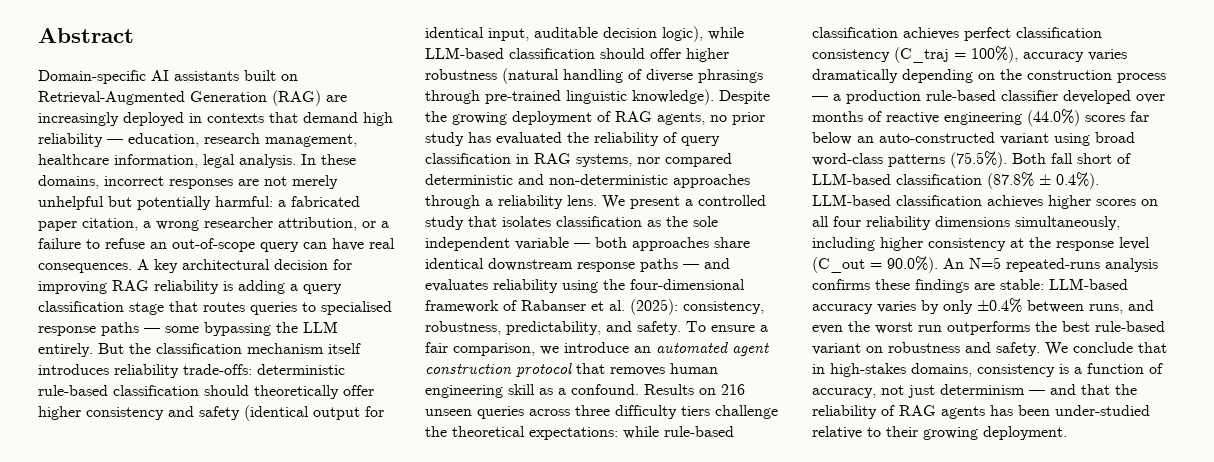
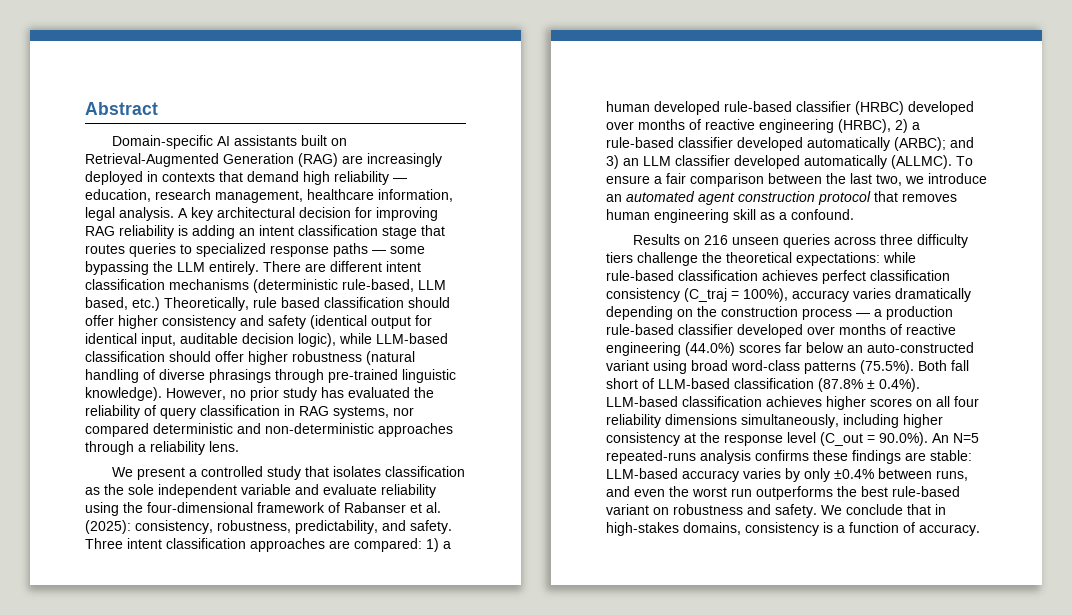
- In these domains, incorrect responses are not merely unhelpful but potentially harmful: a fabricated paper citation, a wrong researcher attribution, or a failure to refuse an out-of-scope query can have real consequences.
- A key architectural decision for improving RAG reliability is adding a query classification stage that routes queries to specialised response paths — some bypassing the LLM entirely.
+ A key architectural decision for improving RAG reliability is adding an intent classification stage that routes queries to specialized response paths — some bypassing the LLM entirely.
- But the classification mechanism itself introduces reliability trade-offs: deterministic rule-based classification should theoretically offer higher consistency and safety (identical output for identical input, auditable decision logic), while LLM-based classification should offer higher robustness (natural handling of diverse phrasings through pre-trained linguistic knowledge).
+ There are different intent classification mechanisms (deterministic rule-based, LLM based, etc.) Theoretically, rule based classification should offer higher consistency and safety (identical output for identical input, auditable decision logic), while LLM-based classification should offer higher robustness (natural handling of diverse phrasings through pre-trained linguistic knowledge).
- Despite the growing deployment of RAG agents, no prior study has evaluated the reliability of query classification in RAG systems, nor compared deterministic and non-deterministic approaches through a reliability lens. We present a controlled study that isolates classification as the sole independent variable — both approaches share identical downstream response paths — and evaluates reliability using the four-dimensional framework of Rabanser et al. (2025): consistency, robustness, predictability, and safety.
+ However, no prior study has evaluated the reliability of query classification in RAG systems, nor compared deterministic and non-deterministic approaches through a reliability lens.
+ We present a controlled study that isolates classification as the sole independent variable and evaluate reliability using the four-dimensional framework of Rabanser et al. (2025): consistency, robustness, predictability, and safety.
- To ensure a fair comparison, we introduce an automated agent construction protocol that removes human engineering skill as a confound. Results on 216 unseen queries across three difficulty tiers challenge the theoretical expectations:
+ Three intent classification approaches are compared: 1) a human developed rule-based classifier (HRBC) developed over months of reactive engineering (HRBC), 2) a rule-based classifier developed automatically (ARBC); and 3) an LLM classifier developed automatically (ALLMC). To ensure a fair comparison between the last two, we introduce an automated agent construction protocol that removes human engineering skill as a confound.
+ Results on 216 unseen queries across three difficulty tiers challenge the theoretical expectations:
- We conclude that in high-stakes domains, consistency is a function of accuracy, not just determinism — and that the reliability of RAG agents has been under-studied relative to their growing deployment.
+ We conclude that in high-stakes domains, consistency is a function of accuracy.

